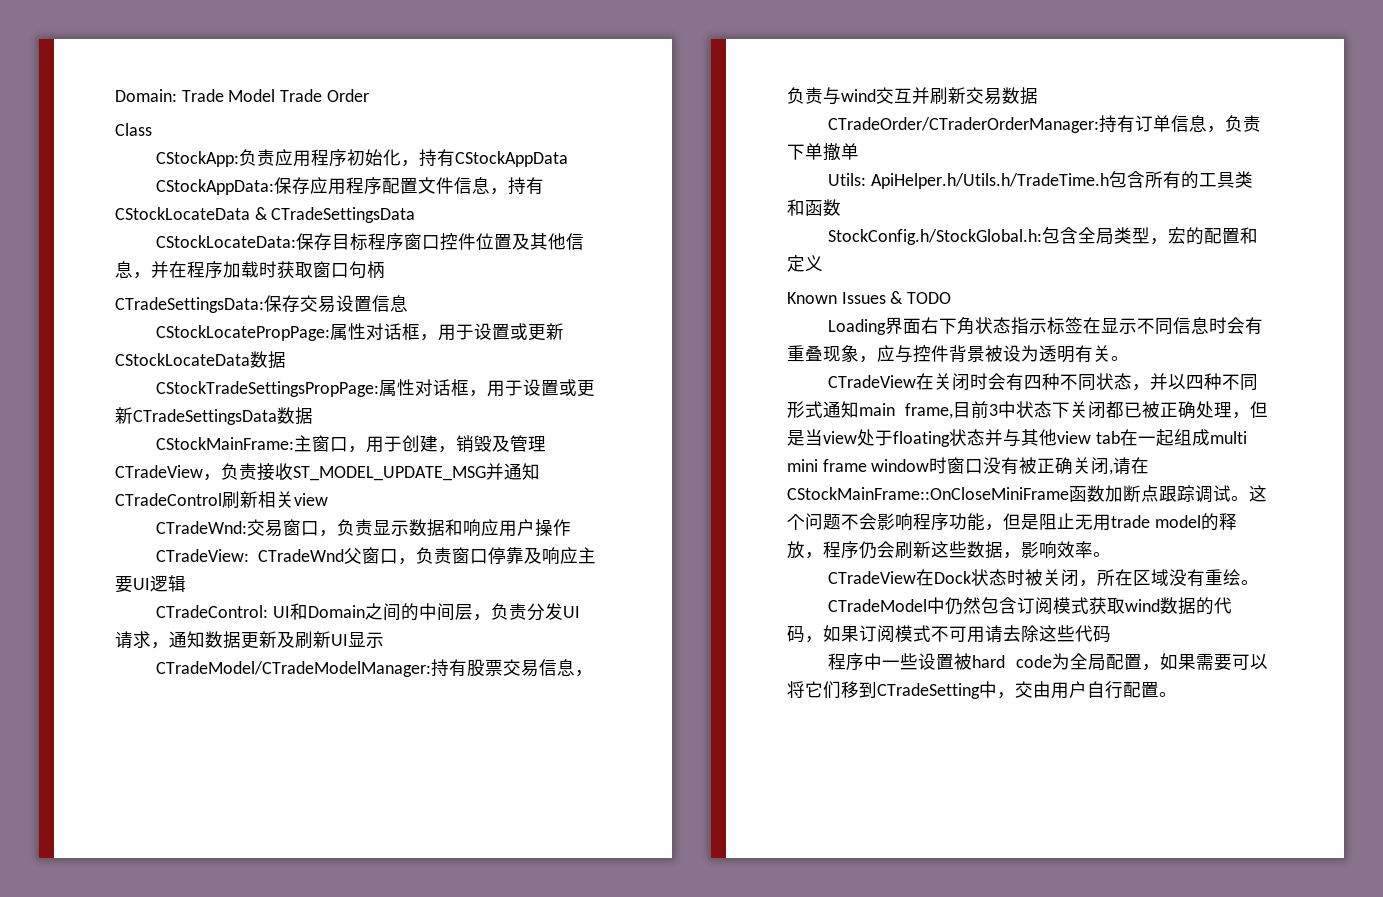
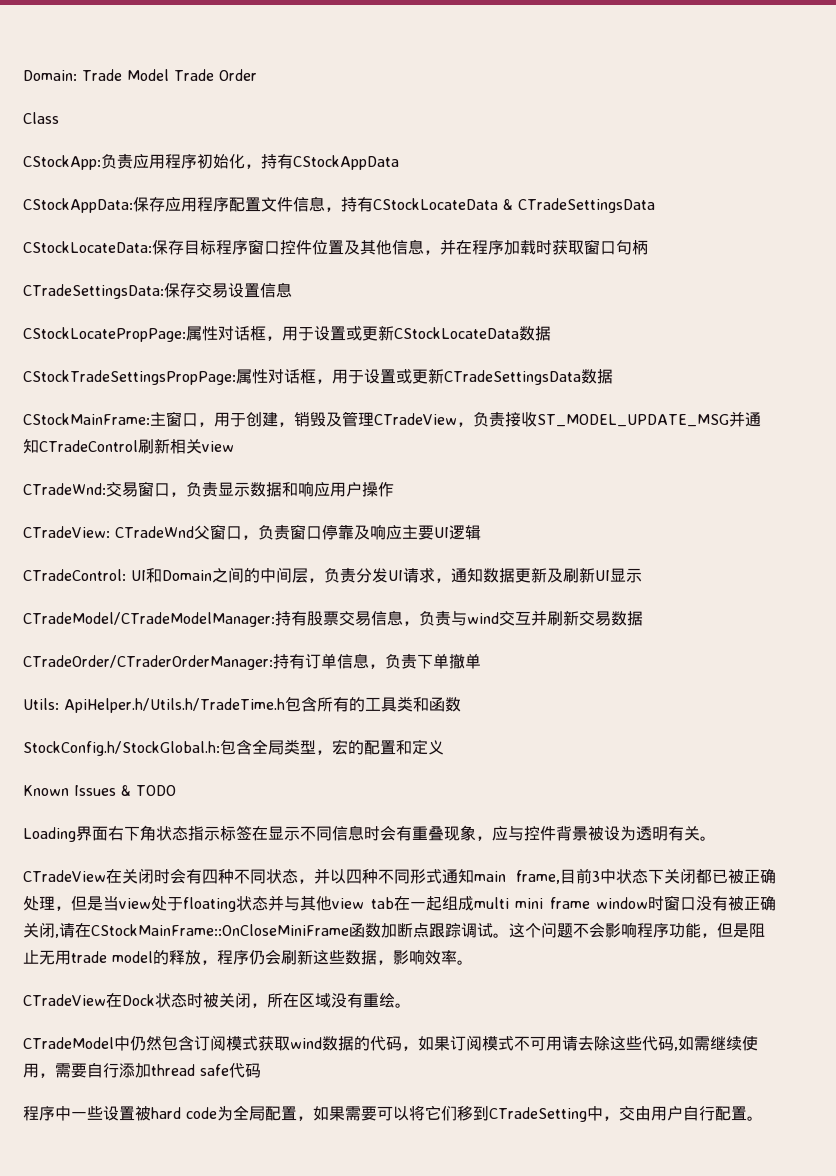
- CTradeModel中仍然包含订阅模式获取wind数据的代码，如果订阅模式不可用请去除这些代码
+ CTradeModel中仍然包含订阅模式获取wind数据的代码，如果订阅模式不可用请去除这些代码,如需继续使用，需要自行添加thread safe代码

